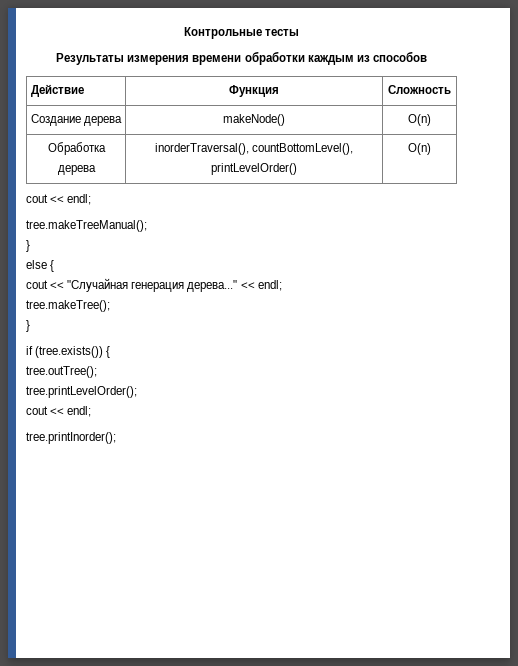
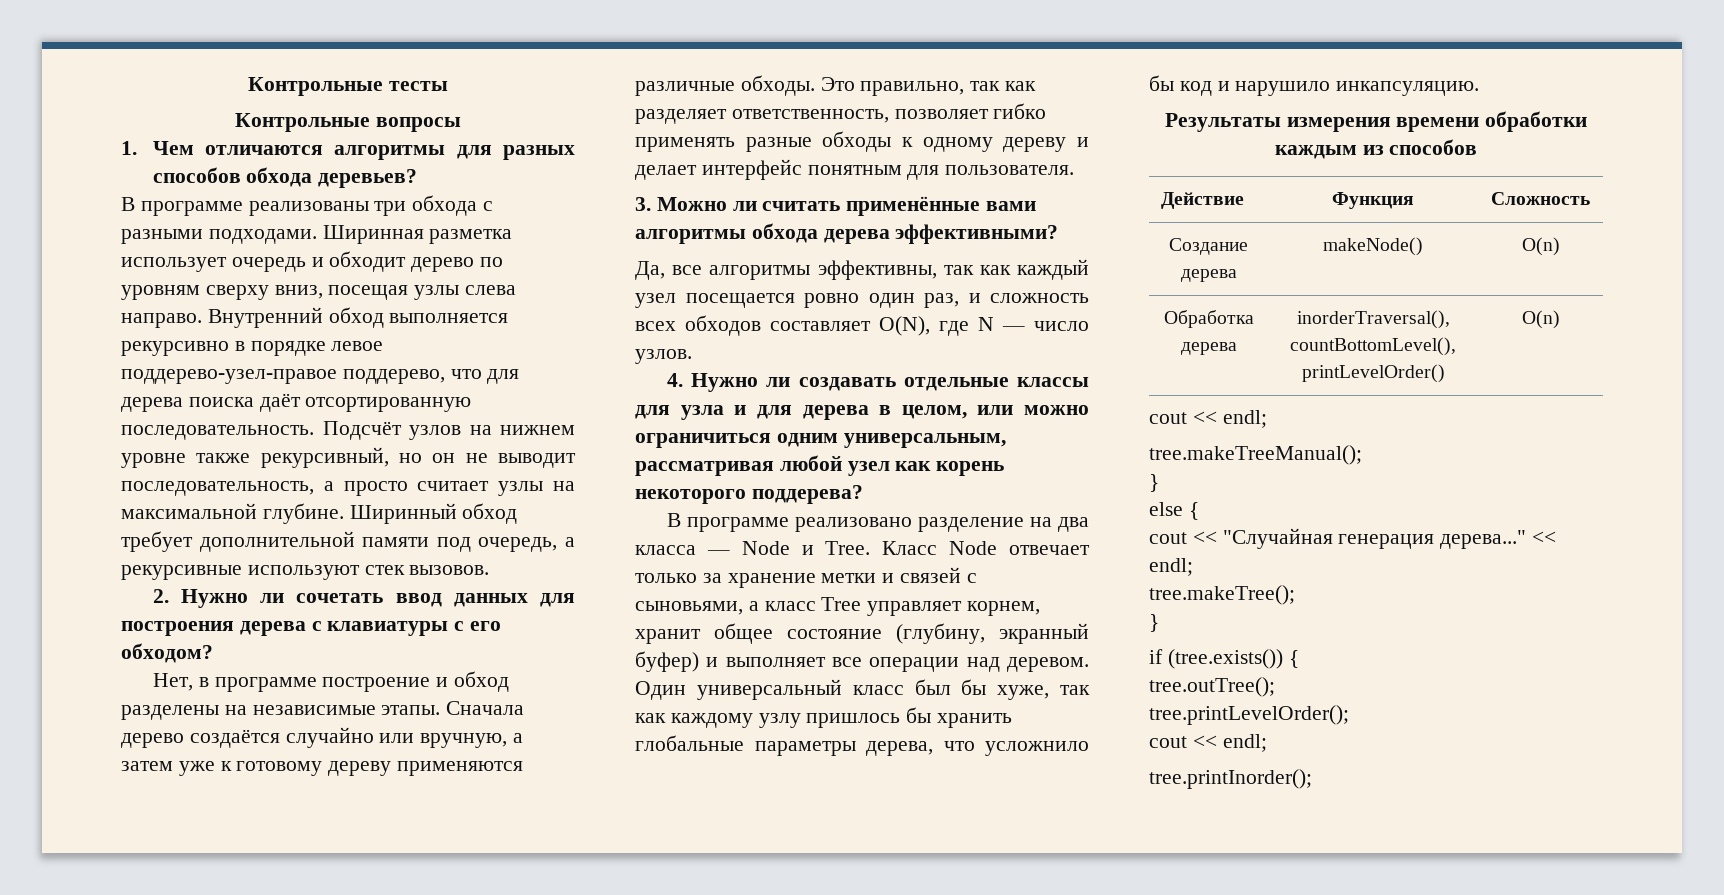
+ Контрольные вопросы
+ 1. Чем отличаются алгоритмы для разных способов обхода деревьев?
+ В программе реализованы три обхода с разными подходами. Ширинная разметка использует очередь и обходит дерево по уровням сверху вниз, посещая узлы слева направо. Внутренний обход выполняется рекурсивно в порядке левое поддерево-узел-правое поддерево, что для дерева поиска даёт отсортированную последовательность. Подсчёт узлов на нижнем уровне также рекурсивный, но он не выводит последовательность, а просто считает узлы на максимальной глубине. Ширинный обход требует дополнительной памяти под очередь, а рекурсивные используют стек вызовов.
+ 2. Нужно ли сочетать ввод данных для построения дерева с клавиатуры с его обходом?
+ Нет, в программе построение и обход разделены на независимые этапы. Сначала дерево создаётся случайно или вручную, а затем уже к готовому дереву применяются различные обходы. Это правильно, так как разделяет ответственность, позволяет гибко применять разные обходы к одному дереву и делает интерфейс понятным для пользователя.
+ 3. Можно ли считать применённые вами алгоритмы обхода дерева эффективными?
+ Да, все алгоритмы эффективны, так как каждый узел посещается ровно один раз, и сложность всех обходов составляет O(N), где N — число узлов.
+ 4. Нужно ли создавать отдельные классы для узла и для дерева в целом, или можно ограничиться одним универсальным, рассматривая любой узел как корень некоторого поддерева?
+ В программе реализовано разделение на два класса — Node и Tree. Класс Node отвечает только за хранение метки и связей с сыновьями, а класс Tree управляет корнем, хранит общее состояние (глубину, экранный буфер) и выполняет все операции над деревом. Один универсальный класс был бы хуже, так как каждому узлу пришлось бы хранить глобальные параметры дерева, что усложнило бы код и нарушило инкапсуляцию.

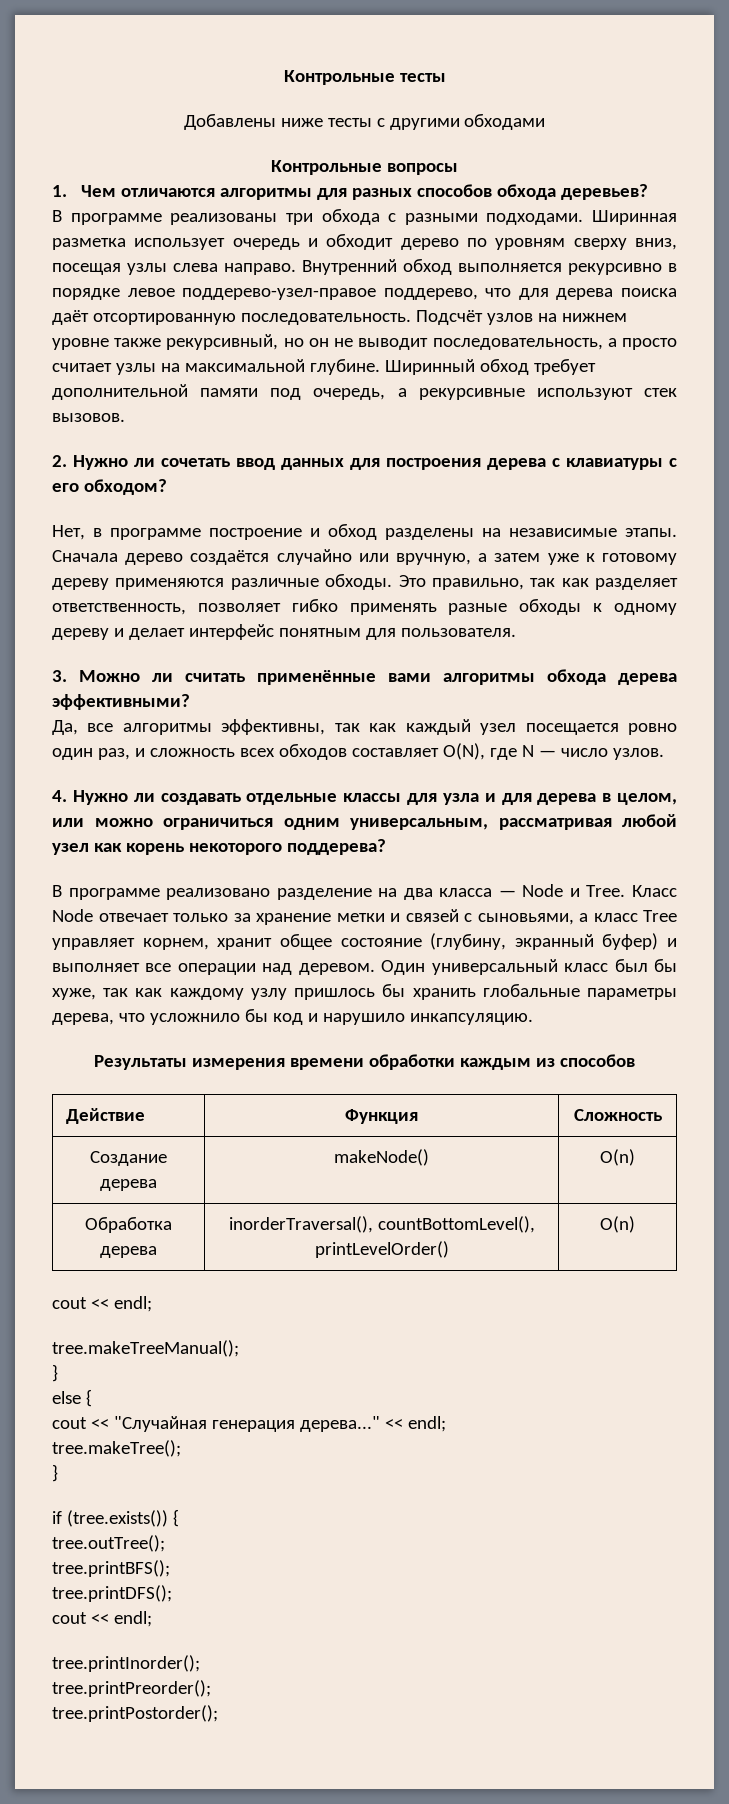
+ Добавлены ниже тесты с другими обходами
- tree.printLevelOrder();
+ tree.printBFS();
+ tree.printDFS();
+ tree.printPreorder();
+ tree.printPostorder();

